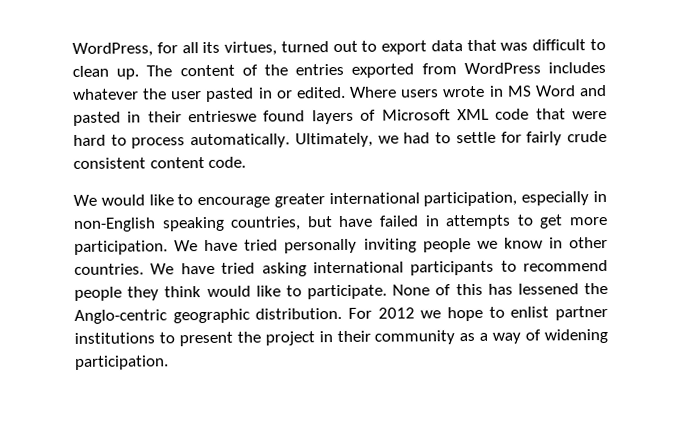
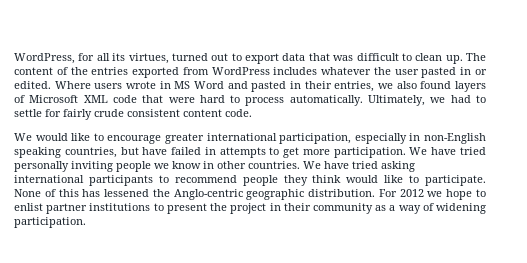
- Where users wrote in MS Word and pasted in their entrieswe found layers of Microsoft XML code that were hard to process automatically.
+ Where users wrote in MS Word and pasted in their entries, we also found layers of Microsoft XML code that were hard to process automatically.

